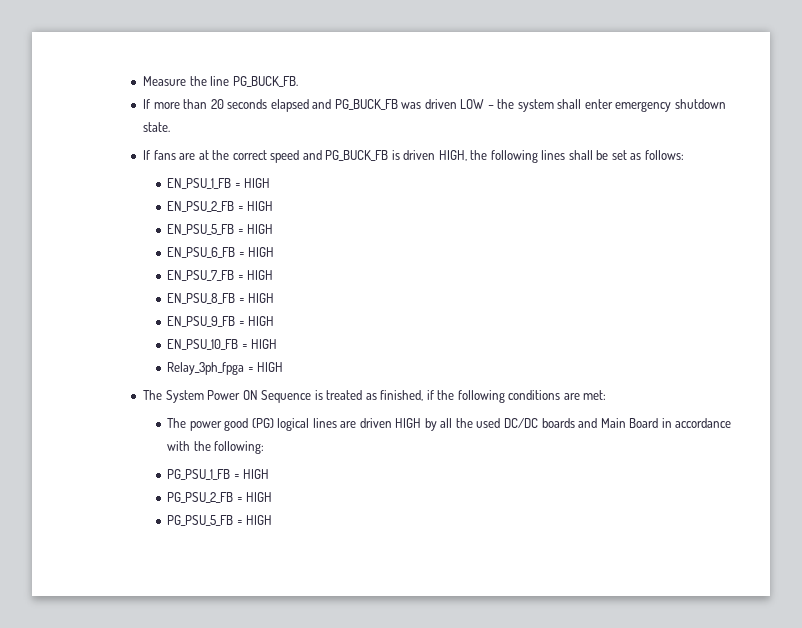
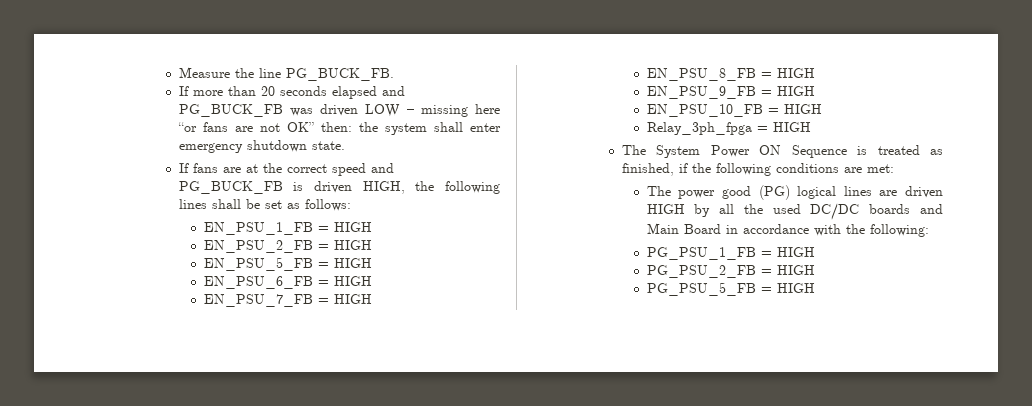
- If more than 20 seconds elapsed and PG_BUCK_FB was driven LOW – the system shall enter emergency shutdown state.
+ If more than 20 seconds elapsed and PG_BUCK_FB was driven LOW – missing here “or fans are not OK” then: the system shall enter emergency shutdown state.

